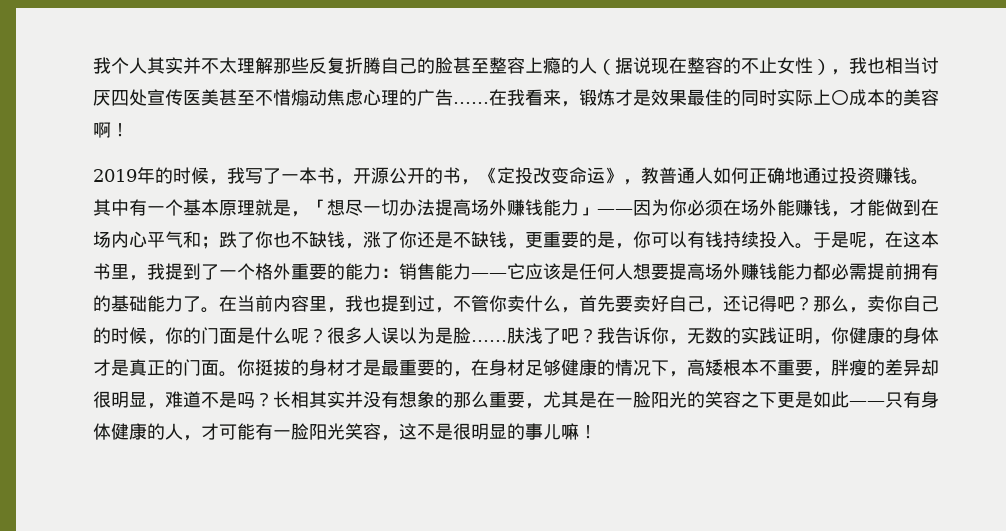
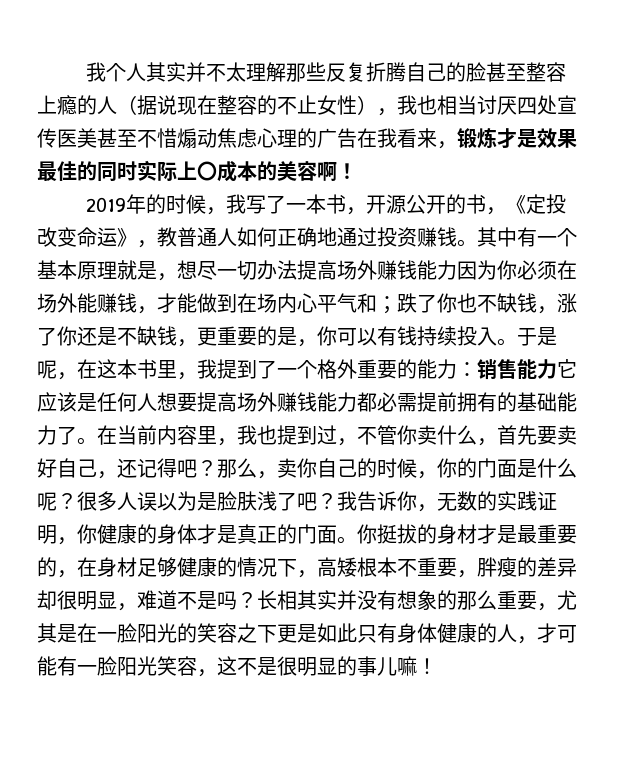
- 我个人其实并不太理解那些反复折腾自己的脸甚至整容上瘾的人（据说现在整容的不止女性），我也相当讨厌四处宣传医美甚至不惜煽动焦虑心理的广告……在我看来，锻炼才是效果最佳的同时实际上〇成本的美容啊！
+ 我个人其实并不太理解那些反复折腾自己的脸甚至整容上瘾的人（据说现在整容的不止女性），我也相当讨厌四处宣传医美甚至不惜煽动焦虑心理的广告在我看来，锻炼才是效果最佳的同时实际上〇成本的美容啊！
- 其中有一个基本原理就是，「想尽一切办法提高场外赚钱能力」——因为你必须在场外能赚钱，才能做到在场内心平气和；跌了你也不缺钱，涨了你还是不缺钱，更重要的是，你可以有钱持续投入。
+ 其中有一个基本原理就是，想尽一切办法提高场外赚钱能力因为你必须在场外能赚钱，才能做到在场内心平气和；跌了你也不缺钱，涨了你还是不缺钱，更重要的是，你可以有钱持续投入。
- 于是呢，在这本书里，我提到了一个格外重要的能力：销售能力——它应该是任何人想要提高场外赚钱能力都必需提前拥有的基础能力了。
+ 于是呢，在这本书里，我提到了一个格外重要的能力：销售能力它应该是任何人想要提高场外赚钱能力都必需提前拥有的基础能力了。
- 很多人误以为是脸……肤浅了吧？
+ 很多人误以为是脸肤浅了吧？
- 长相其实并没有想象的那么重要，尤其是在一脸阳光的笑容之下更是如此——只有身体健康的人，才可能有一脸阳光笑容，这不是很明显的事儿嘛！
+ 长相其实并没有想象的那么重要，尤其是在一脸阳光的笑容之下更是如此只有身体健康的人，才可能有一脸阳光笑容，这不是很明显的事儿嘛！

